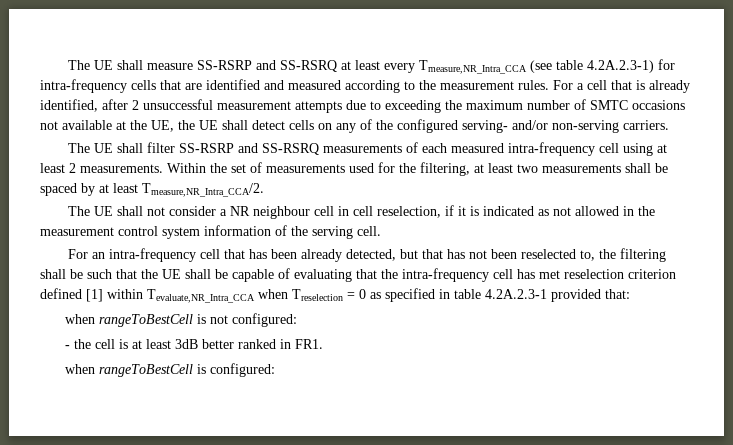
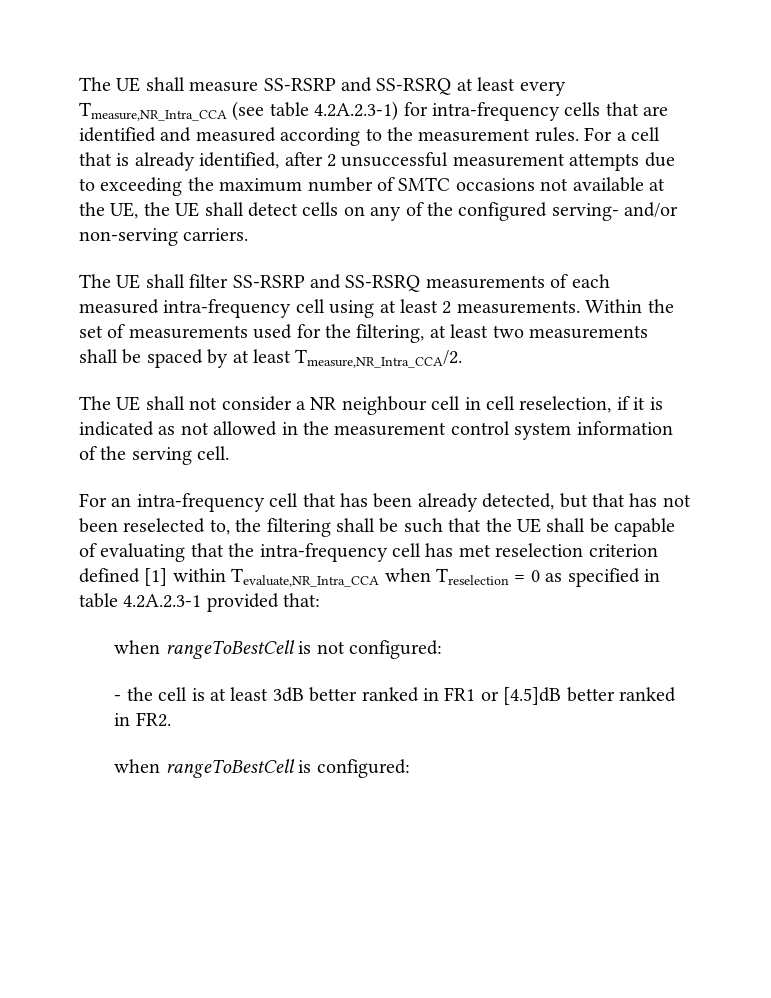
- - the cell is at least 3dB better ranked in FR1.
+ - the cell is at least 3dB better ranked in FR1 or [4.5]dB better ranked in FR2.

